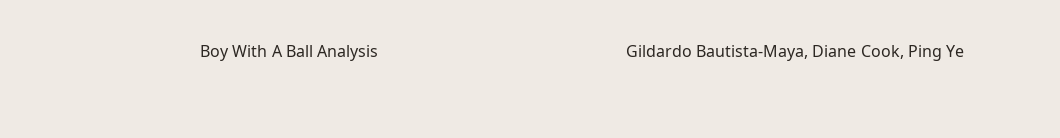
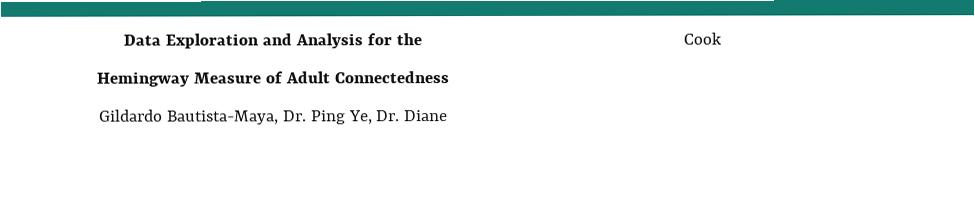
- Boy With A Ball Analysis
- Gildardo Bautista-Maya, Diane Cook, Ping Ye
+ Data Exploration and Analysis for the
+ Hemingway Measure of Adult Connectedness
+ Gildardo Bautista-Maya, Dr. Ping Ye, Dr. Diane Cook

